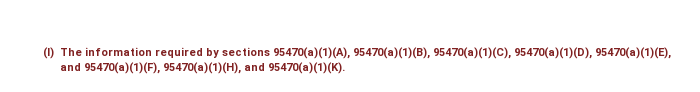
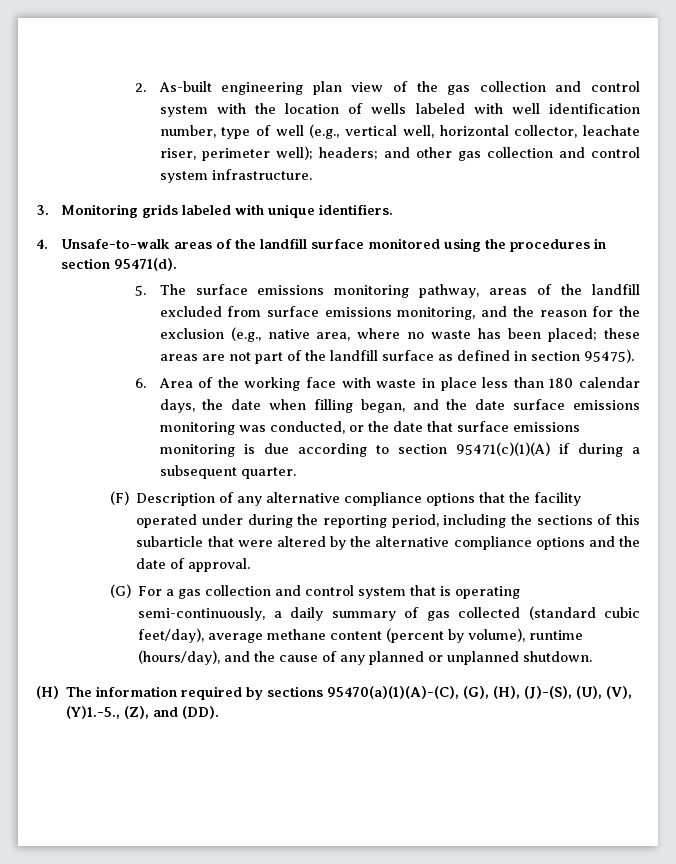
- (I) The information required by sections 95470(a)(1)(A), 95470(a)(1)(B), 95470(a)(1)(C), 95470(a)(1)(D), 95470(a)(1)(E), and 95470(a)(1)(F), 95470(a)(1)(H), and 95470(a)(1)(K).
+ 2. As-built engineering plan view of the gas collection and control system with the location of wells labeled with well identification number, type of well (e.g., vertical well, horizontal collector, leachate riser, perimeter well); headers; and other gas collection and control system infrastructure.
+ 3. Monitoring grids labeled with unique identifiers.
+ 4. Unsafe-to-walk areas of the landfill surface monitored using the procedures in section 95471(d).
+ 5. The surface emissions monitoring pathway, areas of the landfill excluded from surface emissions monitoring, and the reason for the exclusion (e.g., native area, where no waste has been placed; these areas are not part of the landfill surface as defined in section 95475).
+ 6. Area of the working face with waste in place less than 180 calendar days, the date when filling began, and the date surface emissions monitoring was conducted, or the date that surface emissions monitoring is due according to section 95471(c)(1)(A) if during a subsequent quarter.
+ (F) Description of any alternative compliance options that the facility operated under during the reporting period, including the sections of this subarticle that were altered by the alternative compliance options and the date of approval.
+ (G) For a gas collection and control system that is operating semi-continuously, a daily summary of gas collected (standard cubic feet/day), average methane content (percent by volume), runtime (hours/day), and the cause of any planned or unplanned shutdown.
+ (H) The information required by sections 95470(a)(1)(A)-(C), (G), (H), (J)-(S), (U), (V), (Y)1.-5., (Z), and (DD).

